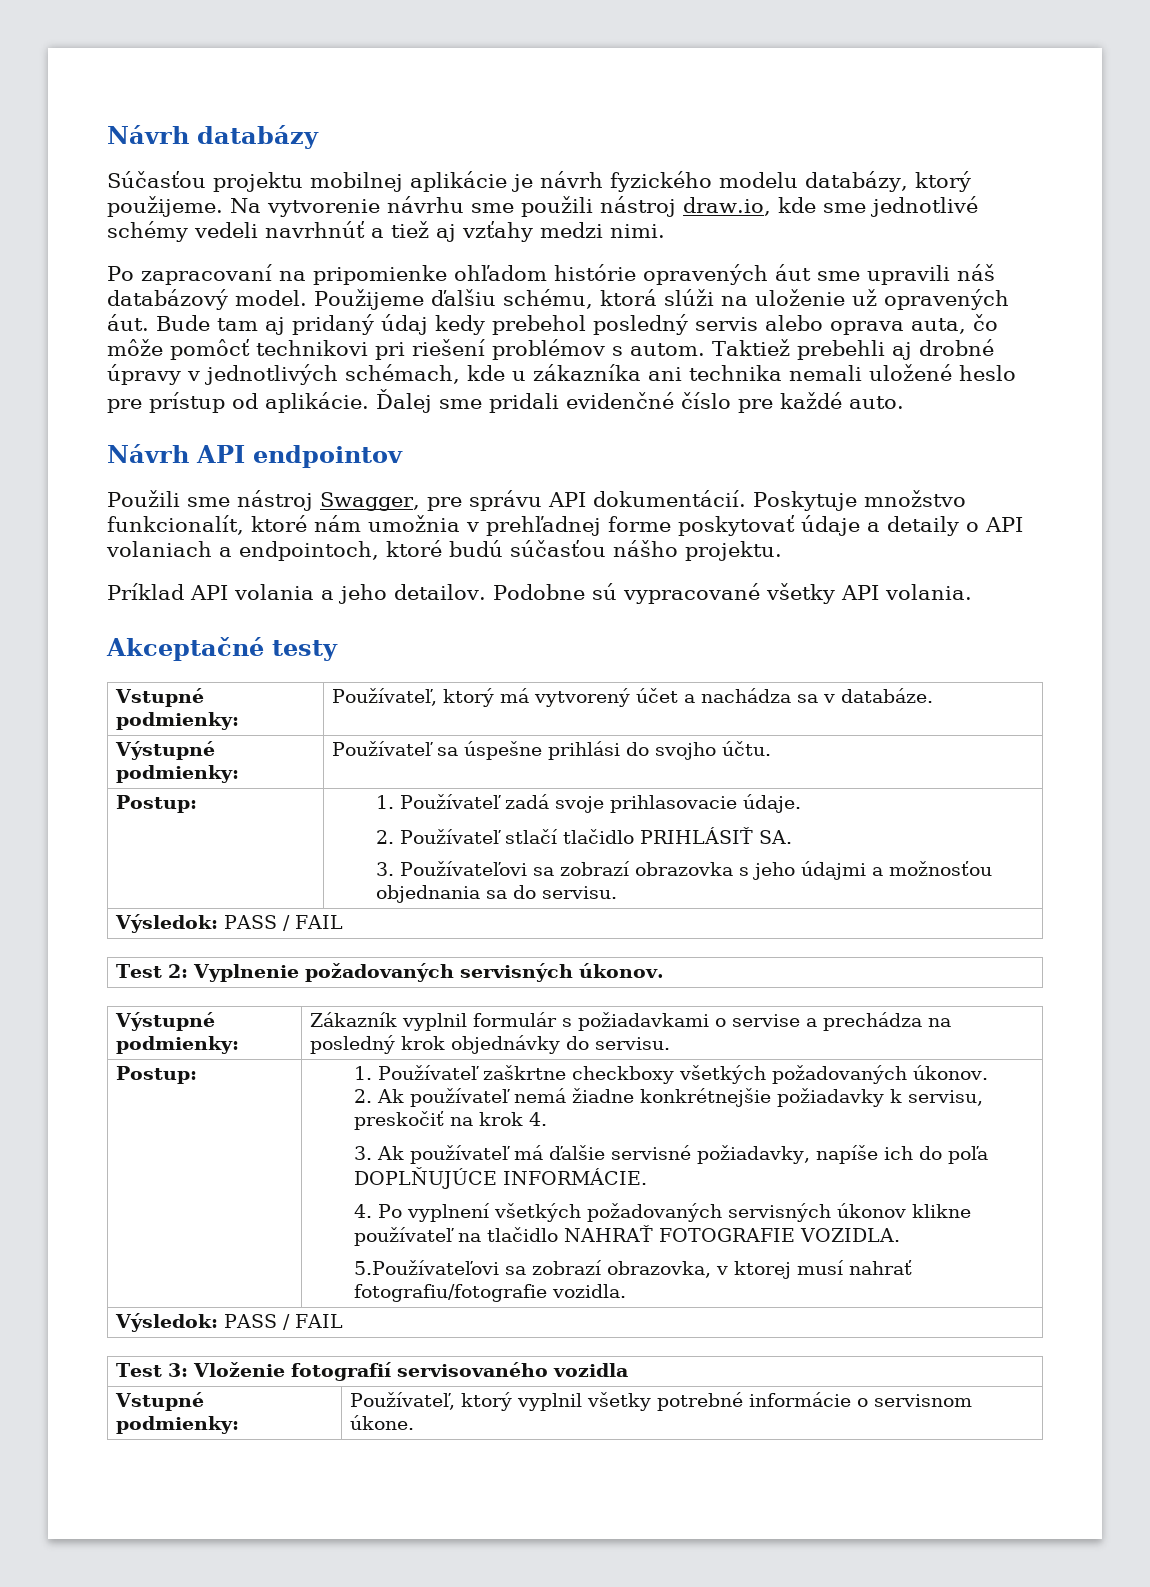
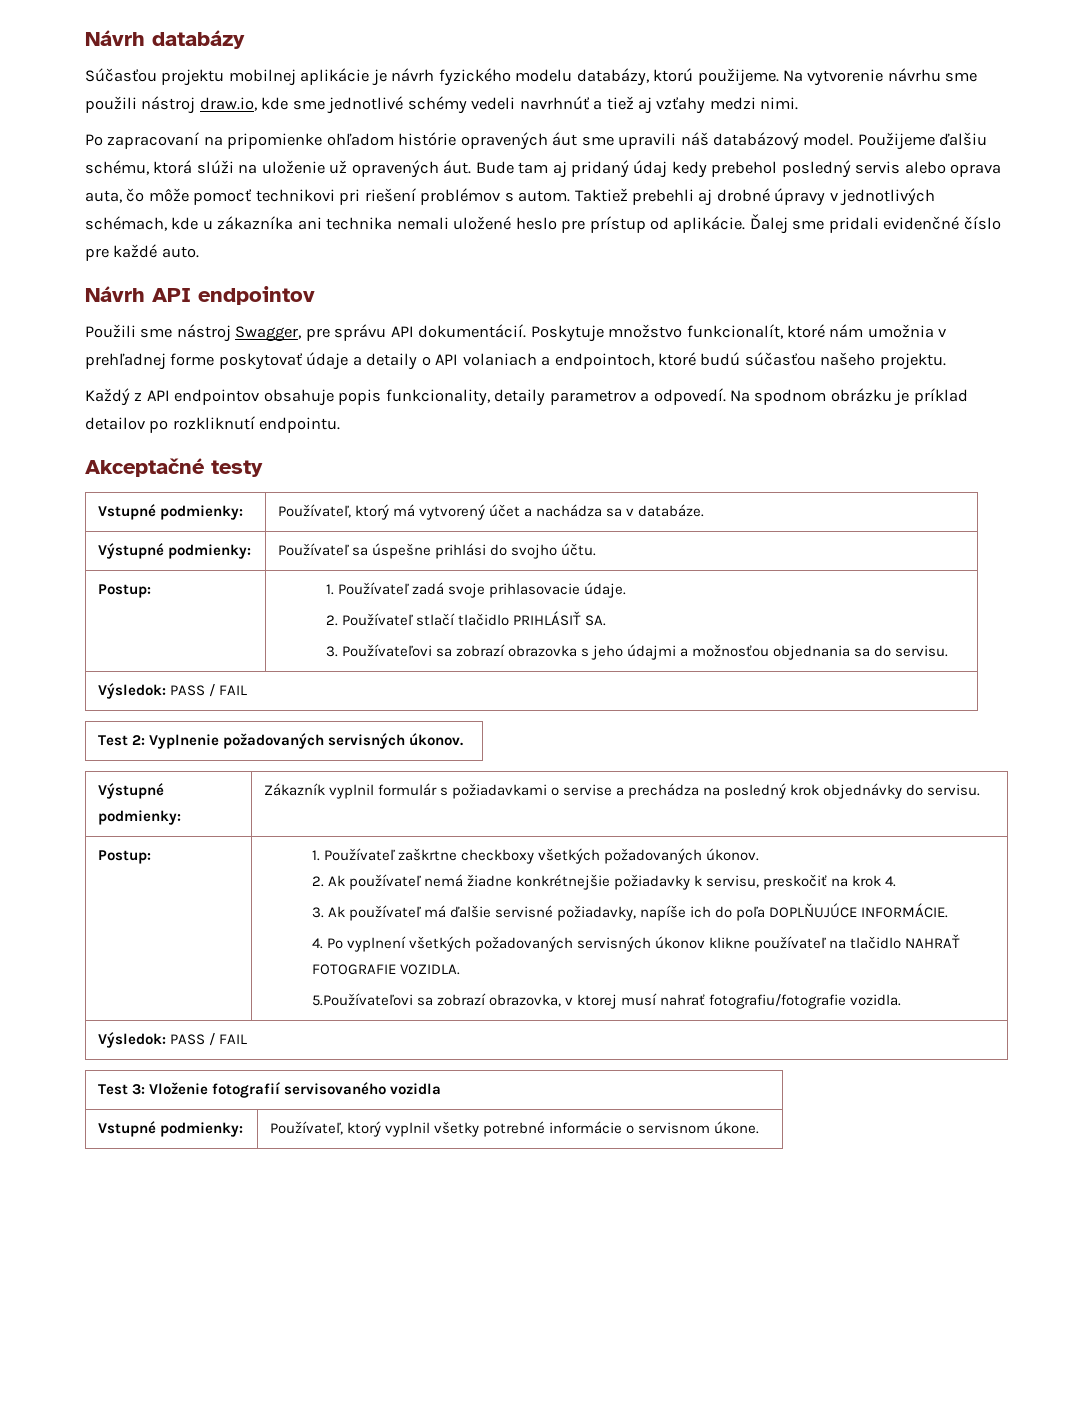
- Súčasťou projektu mobilnej aplikácie je návrh fyzického modelu databázy, ktorý použijeme.
+ Súčasťou projektu mobilnej aplikácie je návrh fyzického modelu databázy, ktorú použijeme.
- Bude tam aj pridaný údaj kedy prebehol posledný servis alebo oprava auta, čo môže pomôcť technikovi pri riešení problémov s autom.
+ Bude tam aj pridaný údaj kedy prebehol posledný servis alebo oprava auta, čo môže pomocť technikovi pri riešení problémov s autom.
- Poskytuje množstvo funkcionalít, ktoré nám umožnia v prehľadnej forme poskytovať údaje a detaily o API volaniach a endpointoch, ktoré budú súčasťou nášho projektu.
+ Poskytuje množstvo funkcionalít, ktoré nám umožnia v prehľadnej forme poskytovať údaje a detaily o API volaniach a endpointoch, ktoré budú súčasťou našeho projektu.
- Príklad API volania a jeho detailov. Podobne sú vypracované všetky API volania.
+ Každý z API endpointov obsahuje popis funkcionality, detaily parametrov a odpovedí. Na spodnom obrázku je príklad detailov po rozkliknutí endpointu.

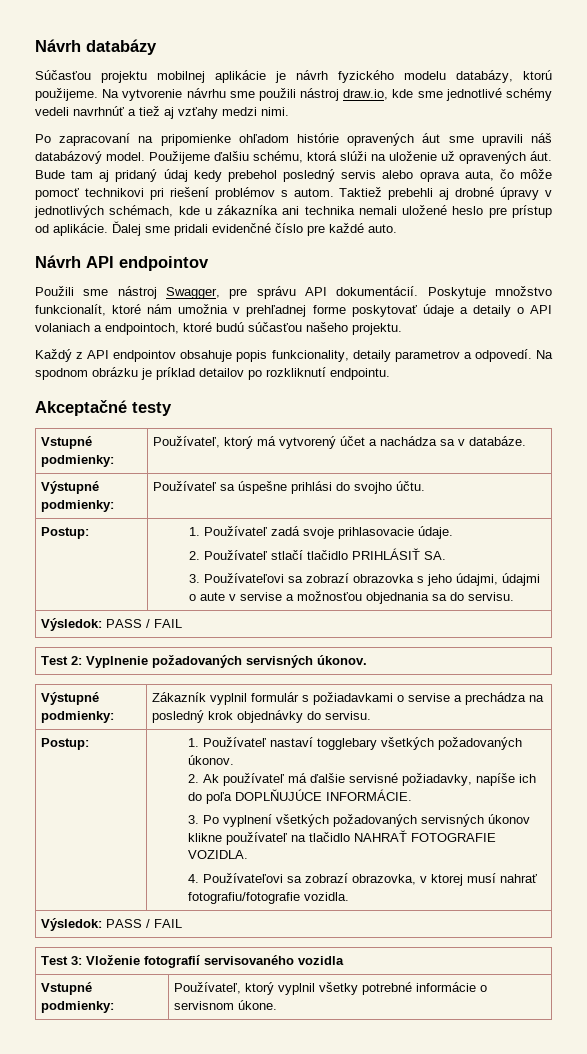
  Postup: | 1. Používateľ zadá svoje prihlasovacie údaje.
  2. Používateľ stlačí tlačidlo PRIHLÁSIŤ SA.
- 3. Používateľovi sa zobrazí obrazovka s jeho údajmi a možnosťou objednania sa do servisu.
+ 3. Používateľovi sa zobrazí obrazovka s jeho údajmi, údajmi o aute v servise a možnosťou objednania sa do servisu.
- 1. Používateľ zaškrtne checkboxy všetkých požadovaných úkonov.
+ 1. Používateľ nastaví togglebary všetkých požadovaných úkonov.
- 2. Ak používateľ nemá žiadne konkrétnejšie požiadavky k servisu, preskočiť na krok 4.
- 3. Ak používateľ má ďalšie servisné požiadavky, napíše ich do poľa DOPLŇUJÚCE INFORMÁCIE.
+ 2. Ak používateľ má ďalšie servisné požiadavky, napíše ich do poľa DOPLŇUJÚCE INFORMÁCIE.
- 4. Po vyplnení všetkých požadovaných servisných úkonov klikne používateľ na tlačidlo NAHRAŤ FOTOGRAFIE VOZIDLA.
+ 3. Po vyplnení všetkých požadovaných servisných úkonov klikne používateľ na tlačidlo NAHRAŤ FOTOGRAFIE VOZIDLA.
- 5.Používateľovi sa zobrazí obrazovka, v ktorej musí nahrať fotografiu/fotografie vozidla.
+ 4. Používateľovi sa zobrazí obrazovka, v ktorej musí nahrať fotografiu/fotografie vozidla.

